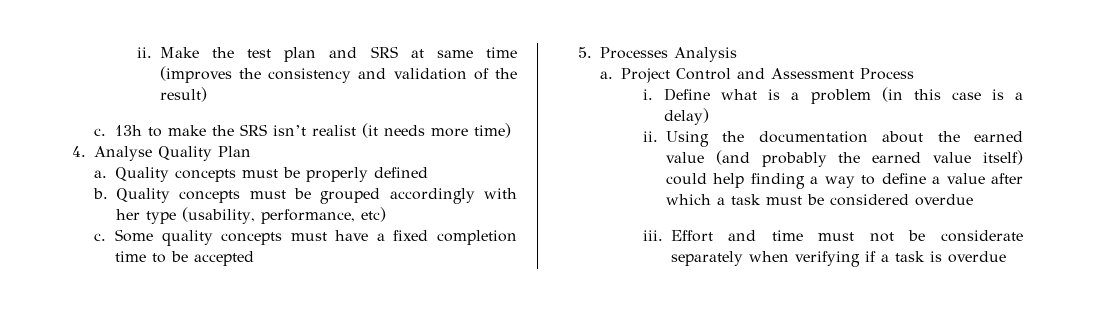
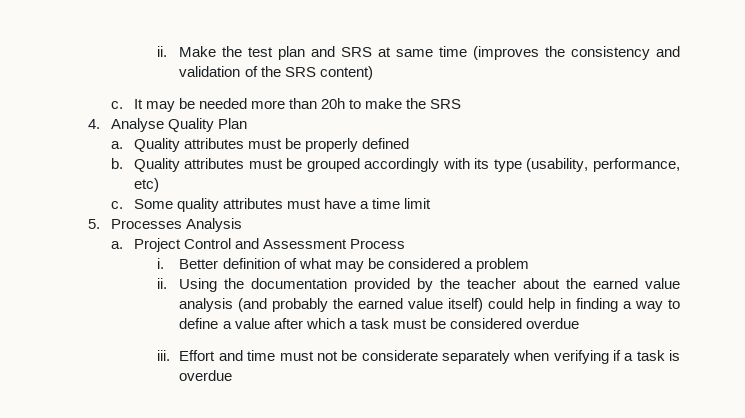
- Make the test plan and SRS at same time (improves the consistency and validation of the result)
- c. 13h to make the SRS isn’t realist (it needs more time)
+ Make the test plan and SRS at same time (improves the consistency and validation of the SRS content)
+ c. It may be needed more than 20h to make the SRS
- Quality concepts must be properly defined
+ Quality attributes must be properly defined
- Quality concepts must be grouped accordingly with her type (usability, performance, etc)
+ Quality attributes must be grouped accordingly with its type (usability, performance, etc)
- Some quality concepts must have a fixed completion time to be accepted
+ Some quality attributes must have a time limit
- Define what is a problem (in this case is a delay)
+ Better definition of what may be considered a problem
- Using the documentation about the earned value (and probably the earned value itself) could help finding a way to define a value after which a task must be considered overdue
+ Using the documentation provided by the teacher about the earned value analysis (and probably the earned value itself) could help in finding a way to define a value after which a task must be considered overdue

